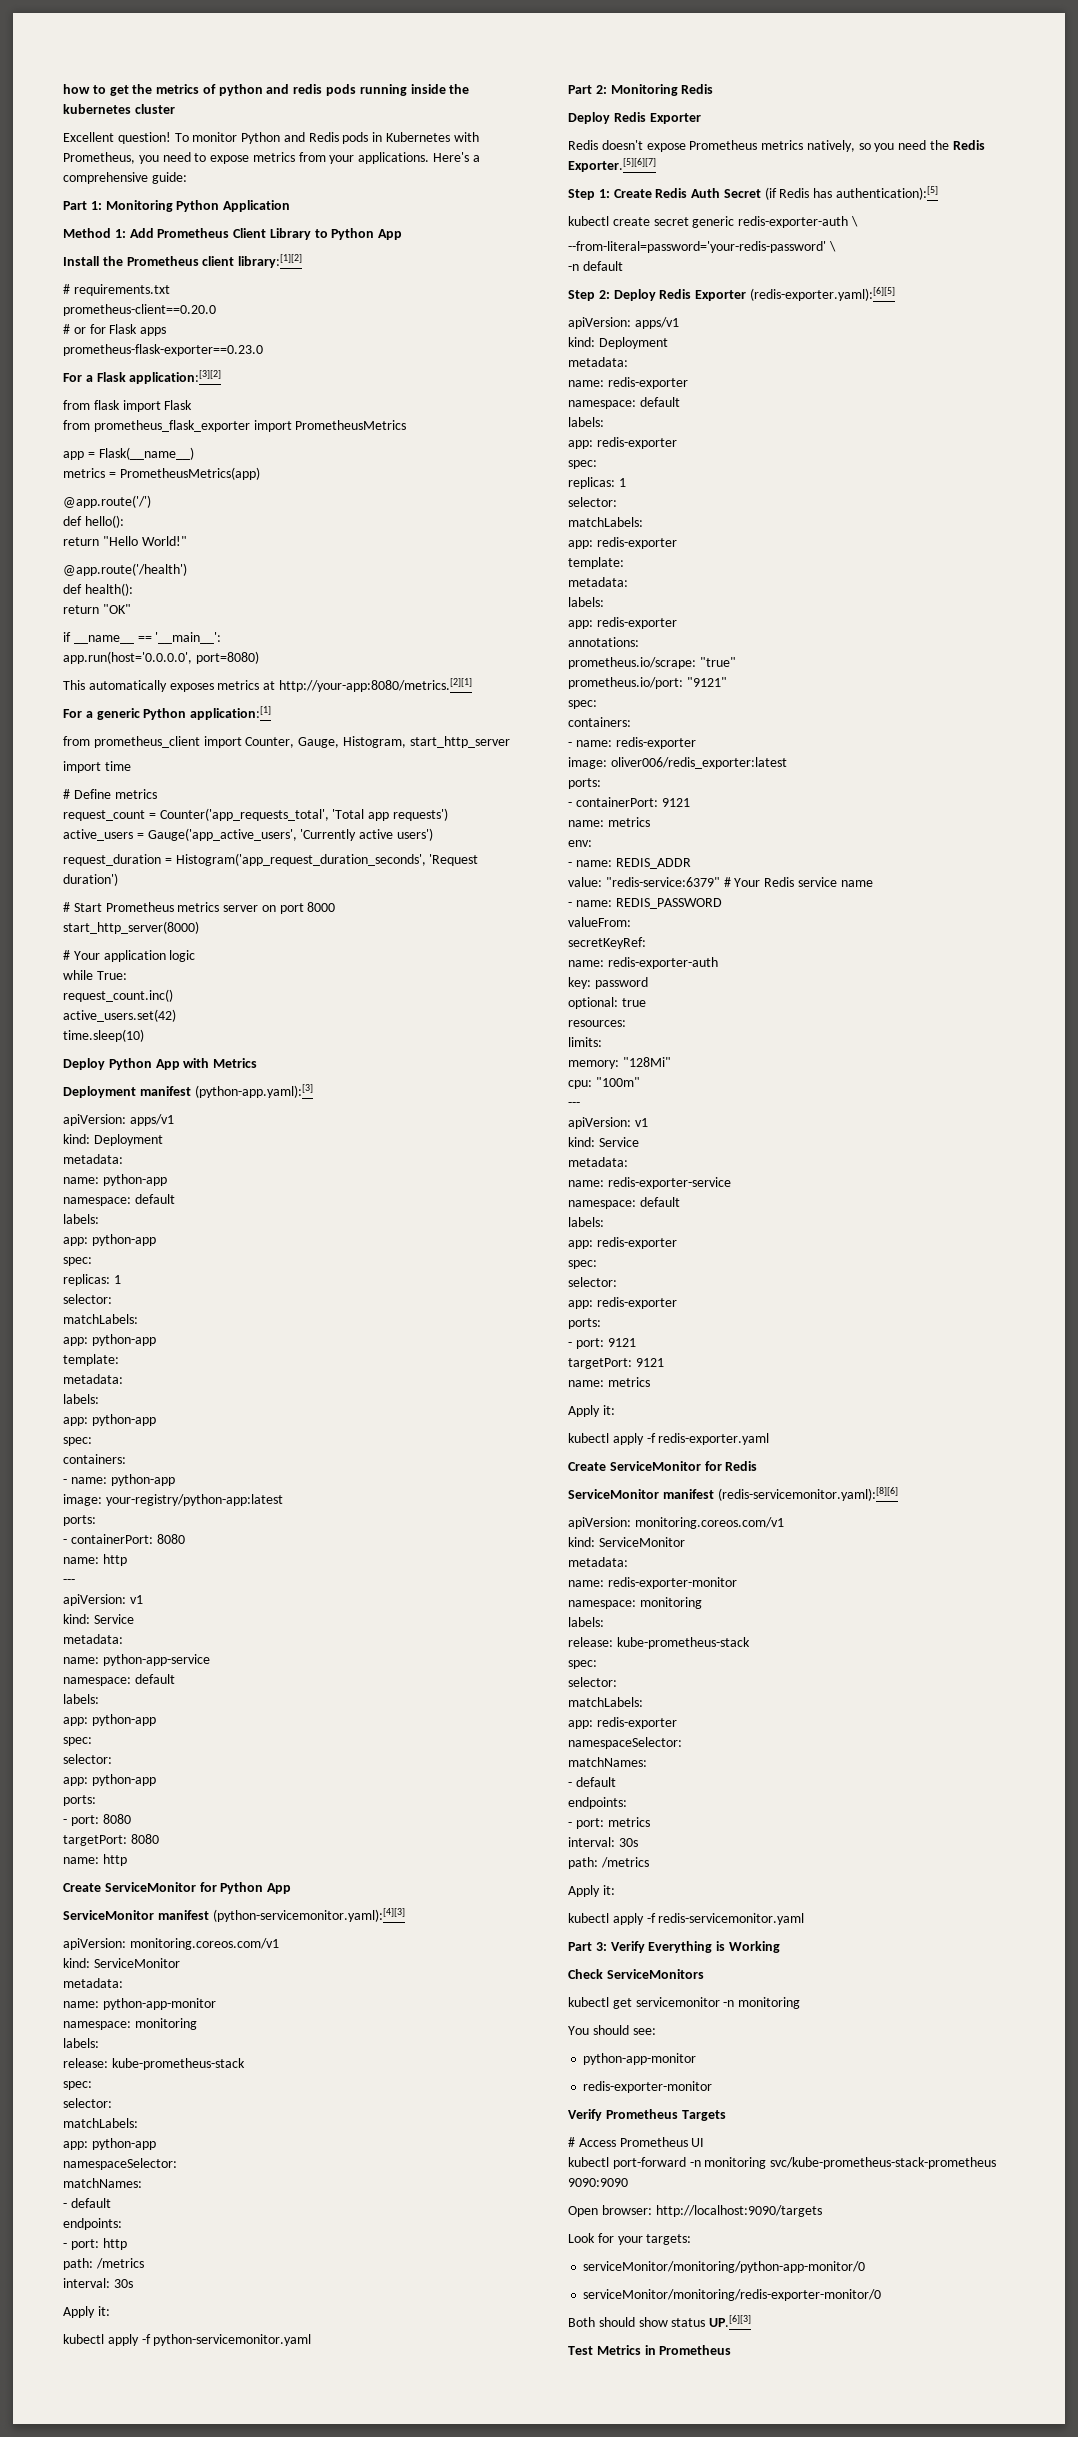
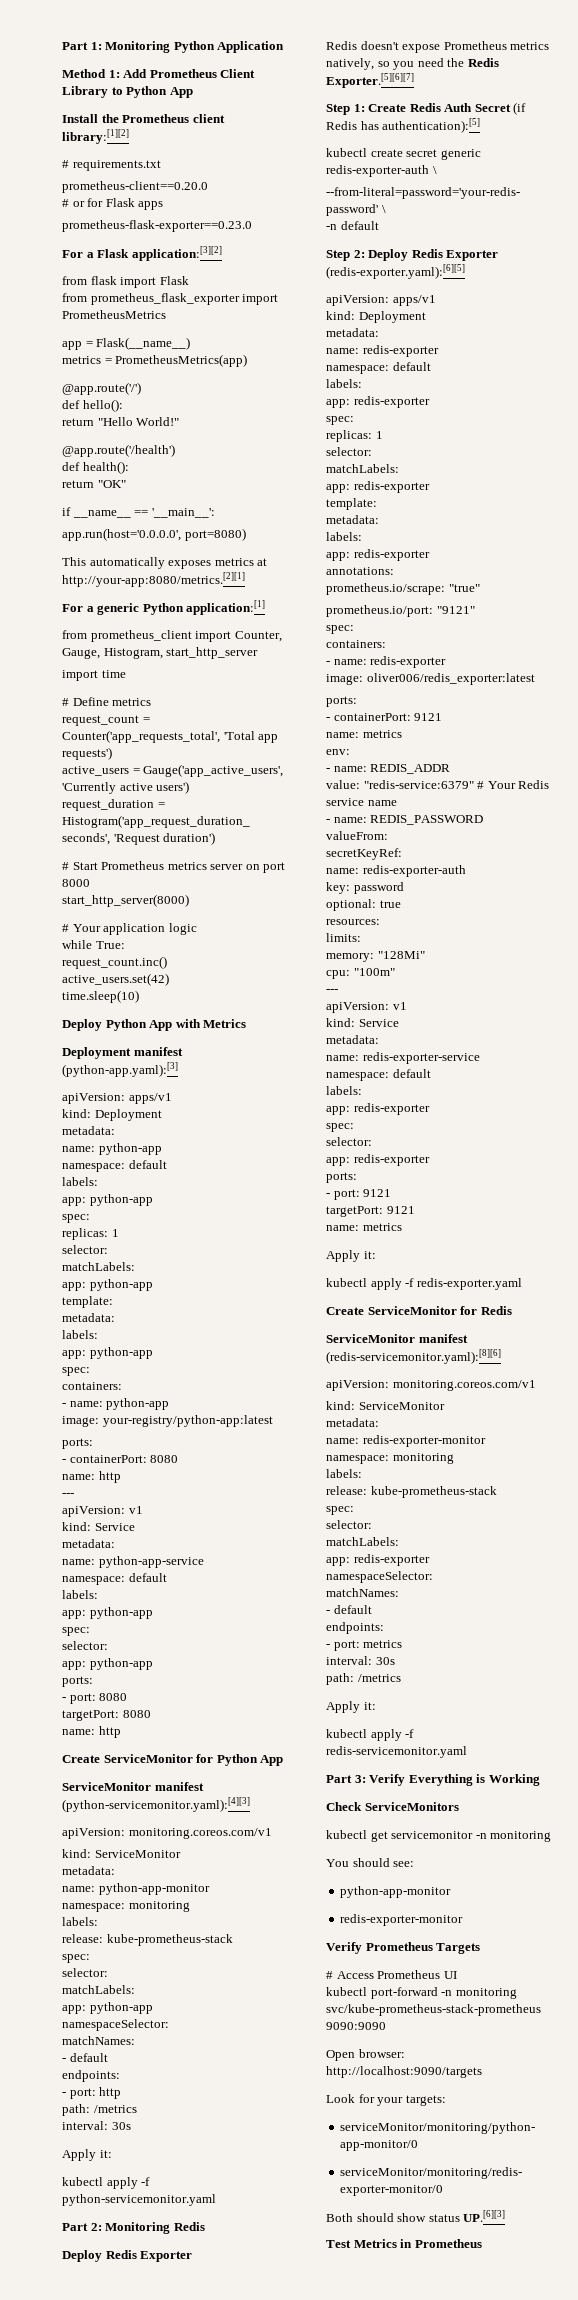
- how to get the metrics of python and redis pods running inside the kubernetes cluster
- Excellent question! To monitor Python and Redis pods in Kubernetes with Prometheus, you need to expose metrics from your applications. Here's a comprehensive guide:

